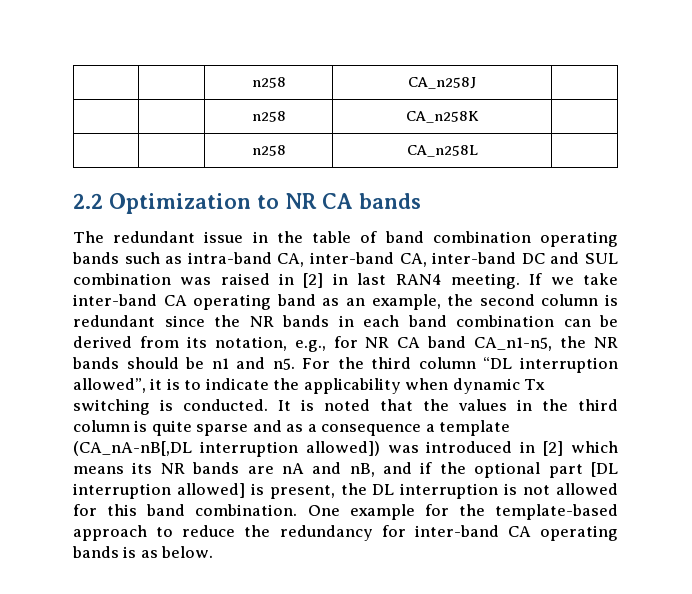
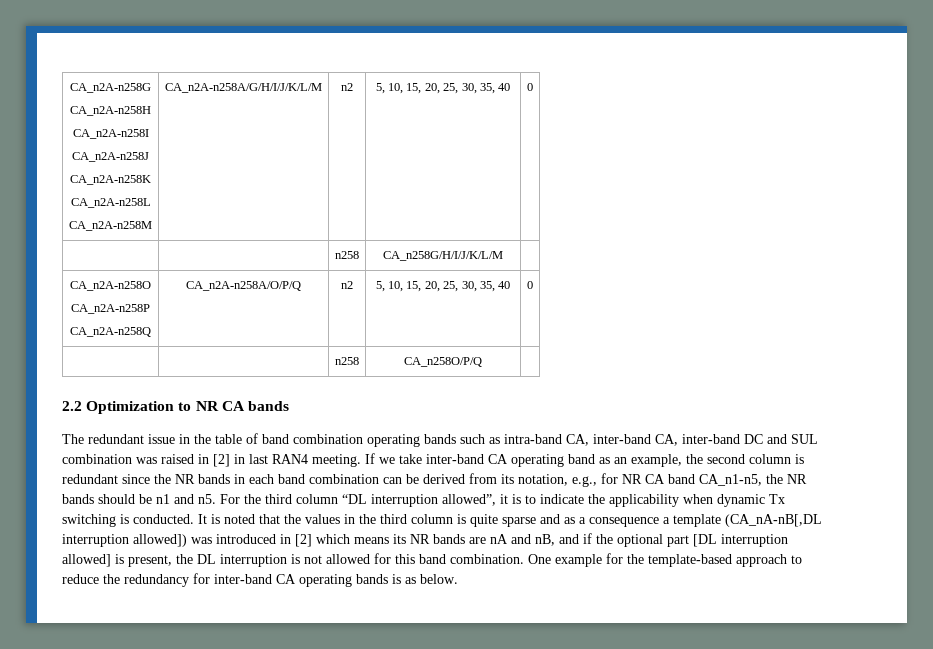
- | | n258 | CA_n258J |
- | | n258 | CA_n258K |
- | | n258 | CA_n258L |
+ CA_n2A-n258G
+ CA_n2A-n258H
+ CA_n2A-n258I
+ CA_n2A-n258J
+ CA_n2A-n258K
+ CA_n2A-n258L
+ CA_n2A-n258M | CA_n2A-n258A/G/H/I/J/K/L/M | n2 | 5, 10, 15, 20, 25, 30, 35, 40 | 0
+ | | n258 | CA_n258G/H/I/J/K/L/M |
+ CA_n2A-n258O
+ CA_n2A-n258P
+ CA_n2A-n258Q | CA_n2A-n258A/O/P/Q | n2 | 5, 10, 15, 20, 25, 30, 35, 40 | 0
+ | | n258 | CA_n258O/P/Q |

